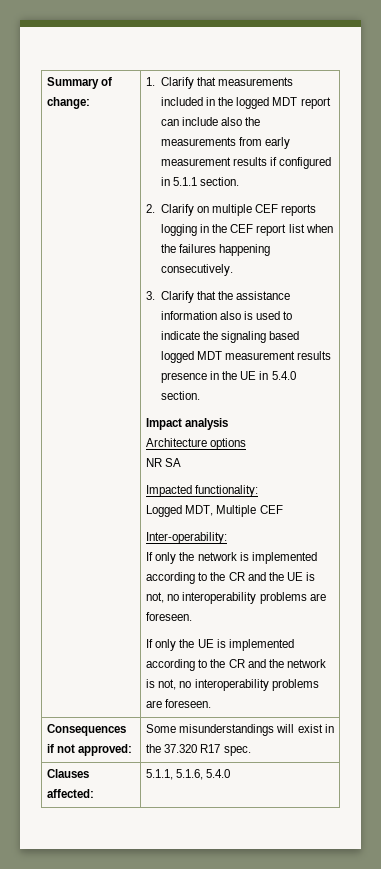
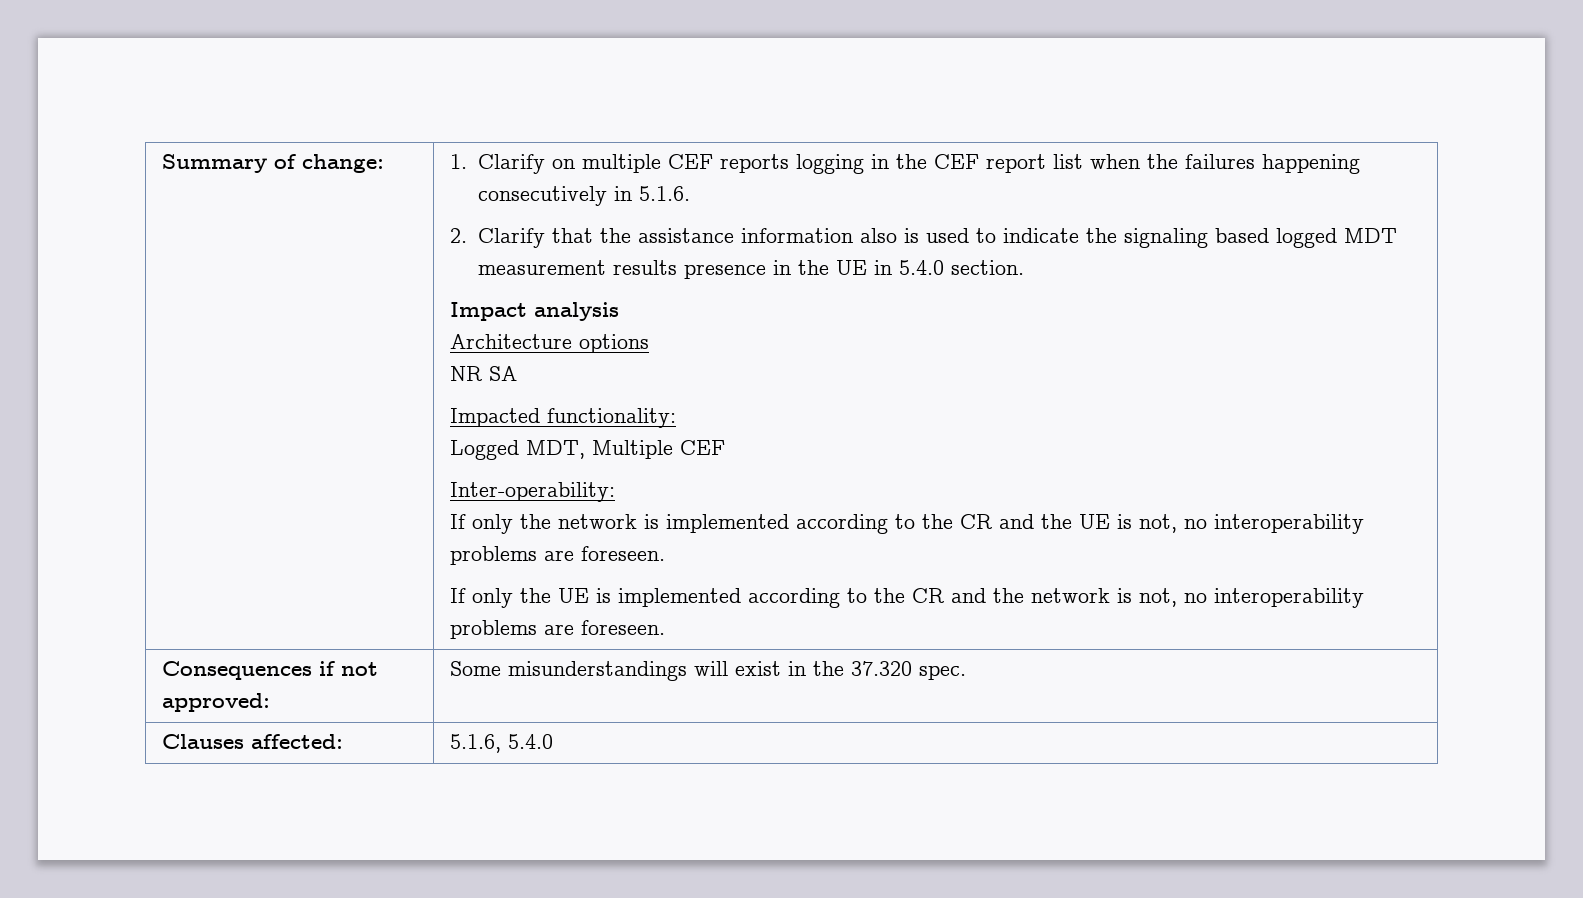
- 1. Clarify that measurements included in the logged MDT report can include also the measurements from early measurement results if configured in 5.1.1 section.
- 2. Clarify on multiple CEF reports logging in the CEF report list when the failures happening consecutively.
- 3. Clarify that the assistance information also is used to indicate the signaling based logged MDT measurement results presence in the UE in 5.4.0 section.
+ 1. Clarify on multiple CEF reports logging in the CEF report list when the failures happening consecutively in 5.1.6.
+ 2. Clarify that the assistance information also is used to indicate the signaling based logged MDT measurement results presence in the UE in 5.4.0 section.
- Consequences if not approved: | Some misunderstandings will exist in the 37.320 R17 spec.
+ Consequences if not approved: | Some misunderstandings will exist in the 37.320 spec.
- Clauses affected: | 5.1.1, 5.1.6, 5.4.0
+ Clauses affected: | 5.1.6, 5.4.0

